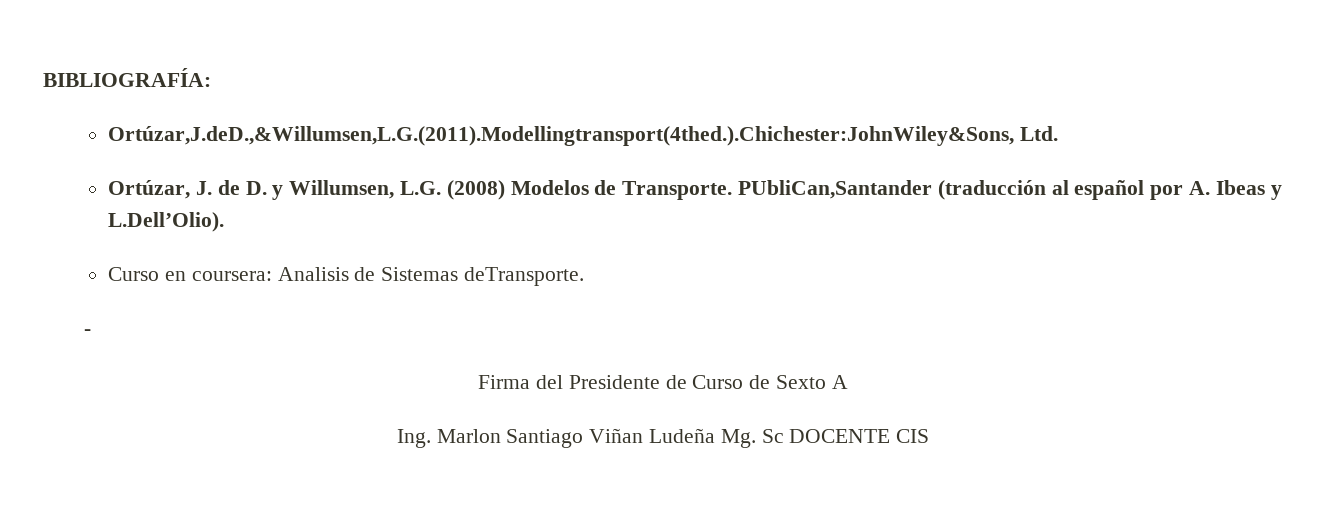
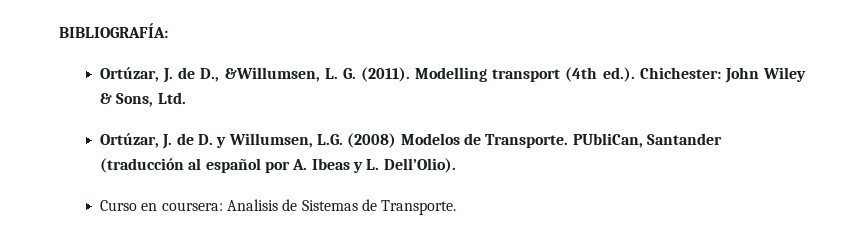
- Ortúzar,J.deD.,&Willumsen,L.G.(2011).Modellingtransport(4thed.).Chichester:JohnWiley&Sons, Ltd.
+ Ortúzar, J. de D., &Willumsen, L. G. (2011). Modelling transport (4th ed.). Chichester: John Wiley & Sons, Ltd.
- PUbliCan,Santander (traducción al español por A. Ibeas y L.Dell’Olio).
+ PUbliCan, Santander (traducción al español por A. Ibeas y L. Dell’Olio).
- Curso en coursera: Analisis de Sistemas deTransporte.
- -
- Firma del Presidente de Curso de Sexto A
- Ing. Marlon Santiago Viñan Ludeña Mg. Sc DOCENTE CIS
+ Curso en coursera: Analisis de Sistemas de Transporte.

